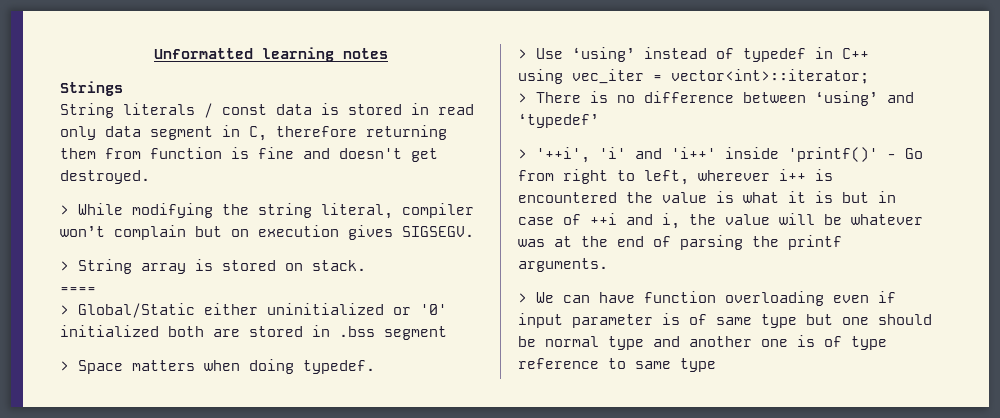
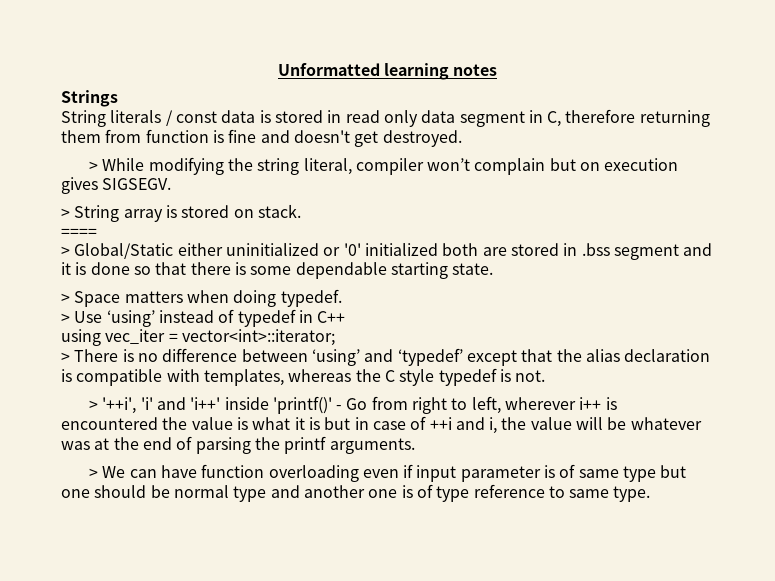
- > Global/Static either uninitialized or '0' initialized both are stored in .bss segment
+ > Global/Static either uninitialized or '0' initialized both are stored in .bss segment and it is done so that there is some dependable starting state.
- > There is no difference between ‘using’ and ‘typedef’
+ > There is no difference between ‘using’ and ‘typedef’ except that the alias declaration is compatible with templates, whereas the C style typedef is not.
- > We can have function overloading even if input parameter is of same type but one should be normal type and another one is of type reference to same type
+ > We can have function overloading even if input parameter is of same type but one should be normal type and another one is of type reference to same type.

